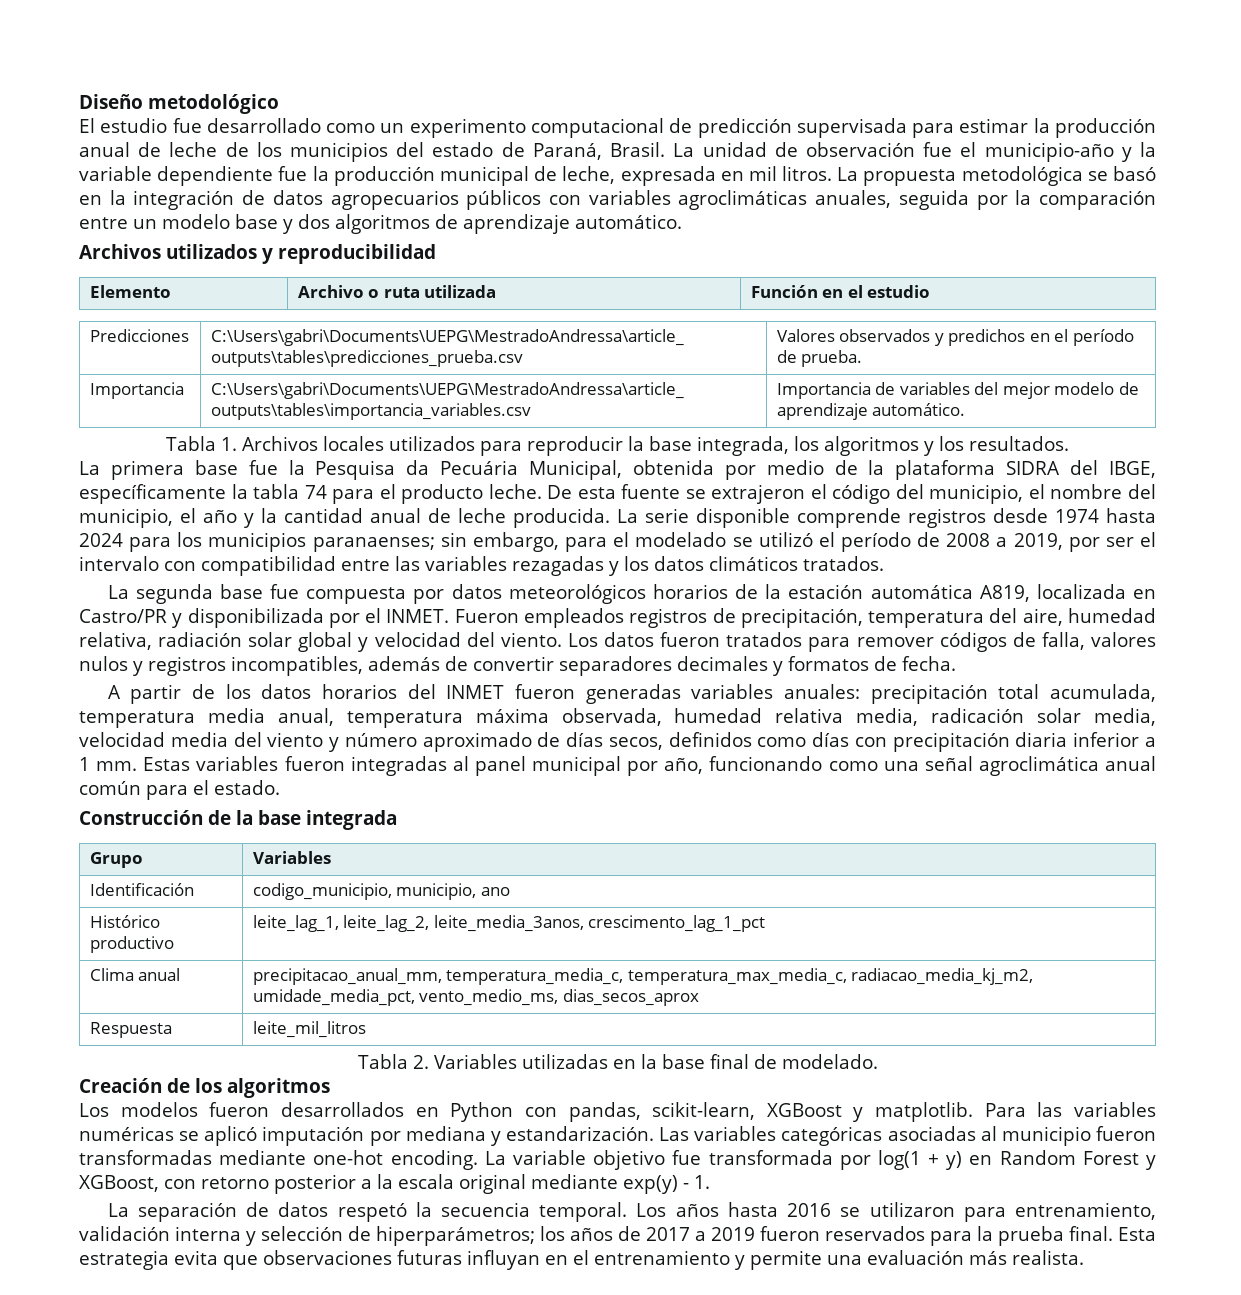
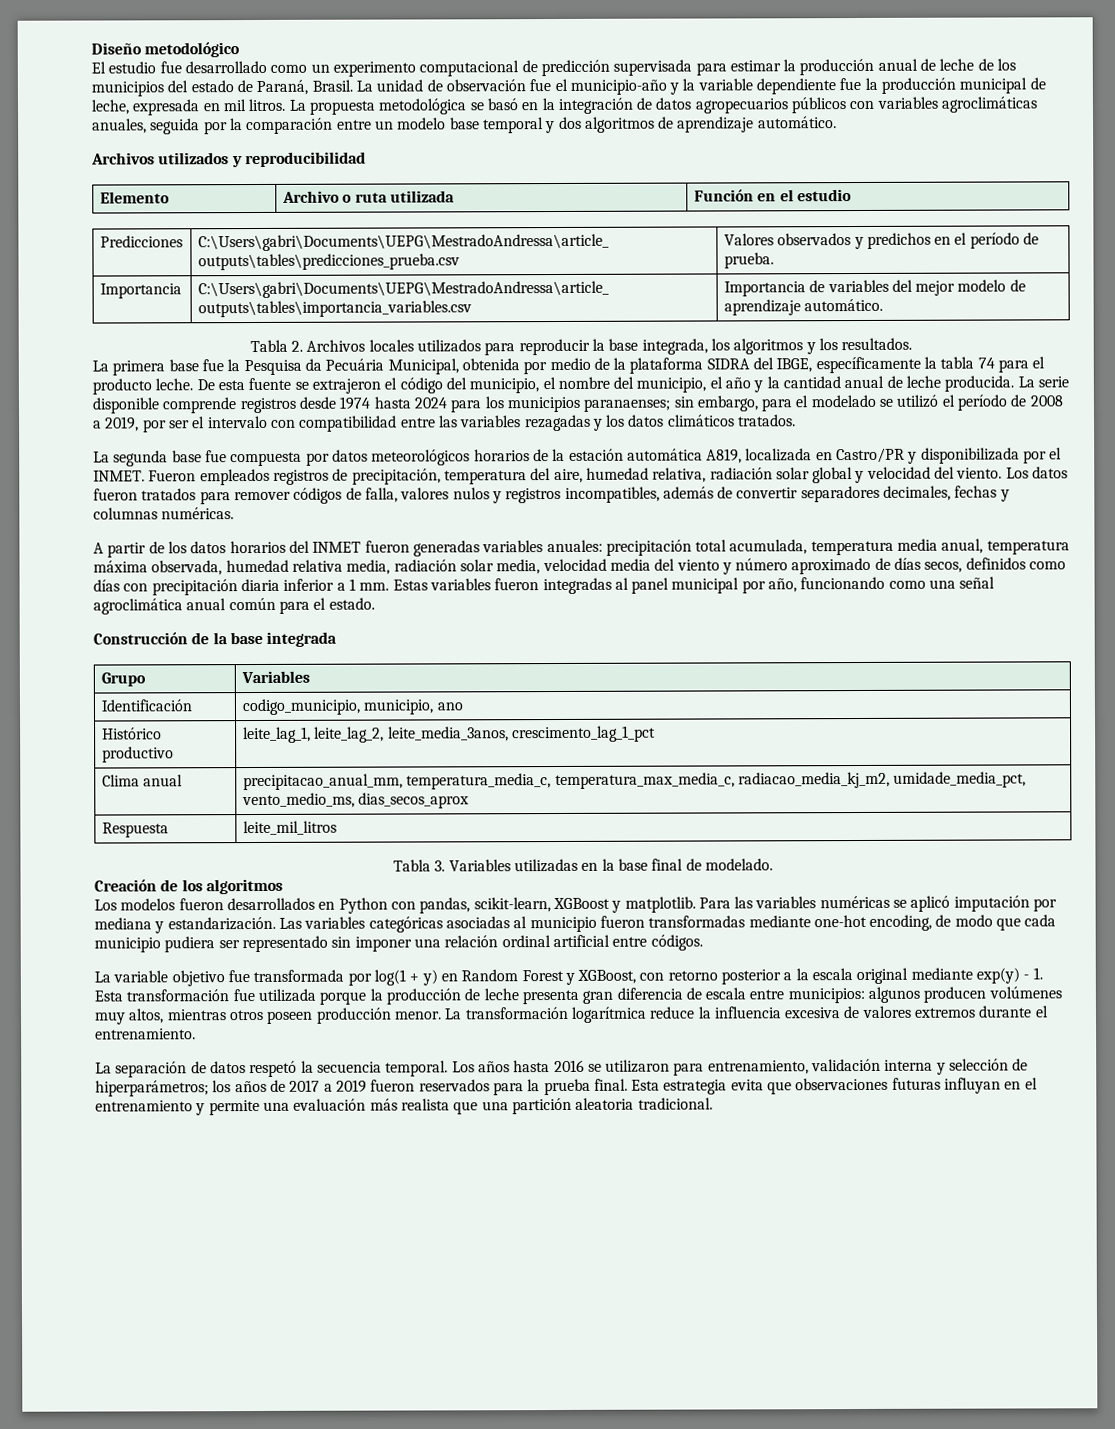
- La propuesta metodológica se basó en la integración de datos agropecuarios públicos con variables agroclimáticas anuales, seguida por la comparación entre un modelo base y dos algoritmos de aprendizaje automático.
+ La propuesta metodológica se basó en la integración de datos agropecuarios públicos con variables agroclimáticas anuales, seguida por la comparación entre un modelo base temporal y dos algoritmos de aprendizaje automático.
- Tabla 1. Archivos locales utilizados para reproducir la base integrada, los algoritmos y los resultados.
+ Tabla 2. Archivos locales utilizados para reproducir la base integrada, los algoritmos y los resultados.
- Los datos fueron tratados para remover códigos de falla, valores nulos y registros incompatibles, además de convertir separadores decimales y formatos de fecha.
+ Los datos fueron tratados para remover códigos de falla, valores nulos y registros incompatibles, además de convertir separadores decimales, fechas y columnas numéricas.
- A partir de los datos horarios del INMET fueron generadas variables anuales: precipitación total acumulada, temperatura media anual, temperatura máxima observada, humedad relativa media, radicación solar media, velocidad media del viento y número aproximado de días secos, definidos como días con precipitación diaria inferior a 1 mm.
+ A partir de los datos horarios del INMET fueron generadas variables anuales: precipitación total acumulada, temperatura media anual, temperatura máxima observada, humedad relativa media, radiación solar media, velocidad media del viento y número aproximado de días secos, definidos como días con precipitación diaria inferior a 1 mm.
- Tabla 2. Variables utilizadas en la base final de modelado.
+ Tabla 3. Variables utilizadas en la base final de modelado.
- Las variables categóricas asociadas al municipio fueron transformadas mediante one-hot encoding. La variable objetivo fue transformada por log(1 + y) en Random Forest y XGBoost, con retorno posterior a la escala original mediante exp(y) - 1.
+ Las variables categóricas asociadas al municipio fueron transformadas mediante one-hot encoding, de modo que cada municipio pudiera ser representado sin imponer una relación ordinal artificial entre códigos.
+ La variable objetivo fue transformada por log(1 + y) en Random Forest y XGBoost, con retorno posterior a la escala original mediante exp(y) - 1. Esta transformación fue utilizada porque la producción de leche presenta gran diferencia de escala entre municipios: algunos producen volúmenes muy altos, mientras otros poseen producción menor. La transformación logarítmica reduce la influencia excesiva de valores extremos durante el entrenamiento.
- Esta estrategia evita que observaciones futuras influyan en el entrenamiento y permite una evaluación más realista.
+ Esta estrategia evita que observaciones futuras influyan en el entrenamiento y permite una evaluación más realista que una partición aleatoria tradicional.

